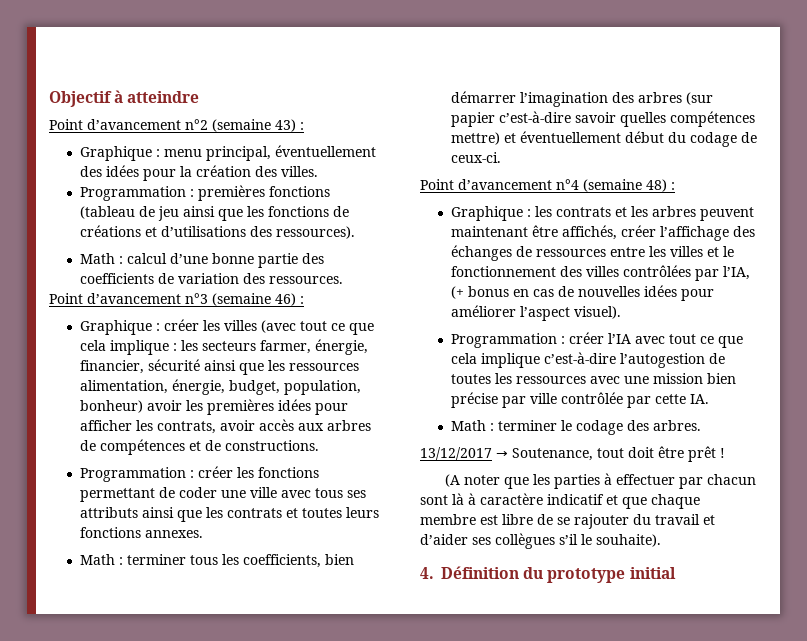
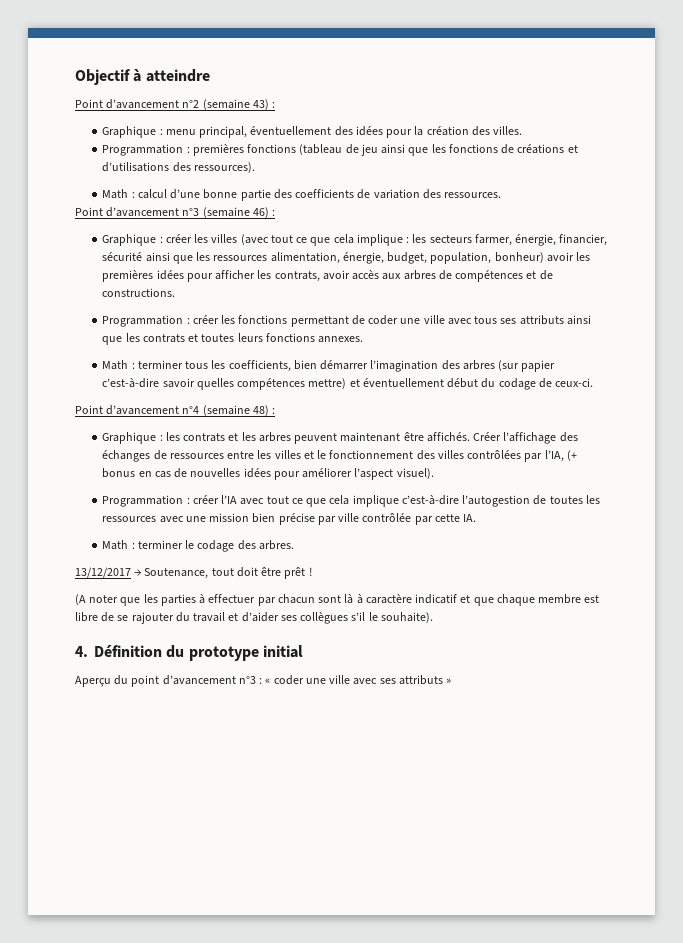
- Graphique : les contrats et les arbres peuvent maintenant être affichés, créer l’affichage des échanges de ressources entre les villes et le fonctionnement des villes contrôlées par l’IA, (+ bonus en cas de nouvelles idées pour améliorer l’aspect visuel).
+ Graphique : les contrats et les arbres peuvent maintenant être affichés. Créer l’affichage des échanges de ressources entre les villes et le fonctionnement des villes contrôlées par l’IA, (+ bonus en cas de nouvelles idées pour améliorer l’aspect visuel).
+ Aperçu du point d’avancement n°3 : « coder une ville avec ses attributs »

